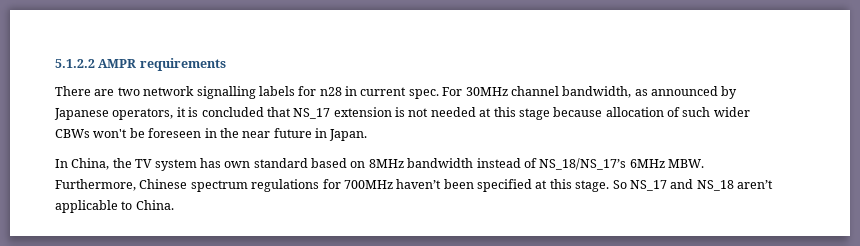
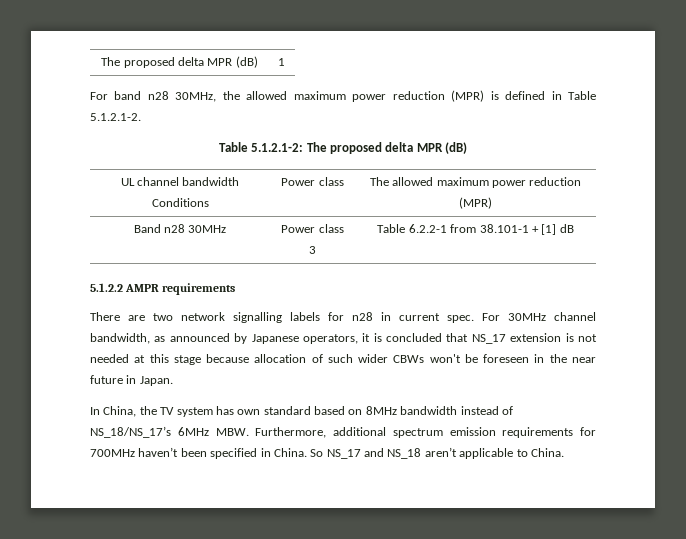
+ The proposed delta MPR (dB) | 1
+ For band n28 30MHz, the allowed maximum power reduction (MPR) is defined in Table 5.1.2.1-2.
+ Table 5.1.2.1-2: The proposed delta MPR (dB)
+ UL channel bandwidth Conditions | Power class | The allowed maximum power reduction (MPR)
+ Band n28 30MHz | Power class 3 | Table 6.2.2-1 from 38.101-1 + [1] dB
- In China, the TV system has own standard based on 8MHz bandwidth instead of NS_18/NS_17’s 6MHz MBW. Furthermore, Chinese spectrum regulations for 700MHz haven’t been specified at this stage.
+ In China, the TV system has own standard based on 8MHz bandwidth instead of NS_18/NS_17’s 6MHz MBW. Furthermore, additional spectrum emission requirements for 700MHz haven’t been specified in China.

